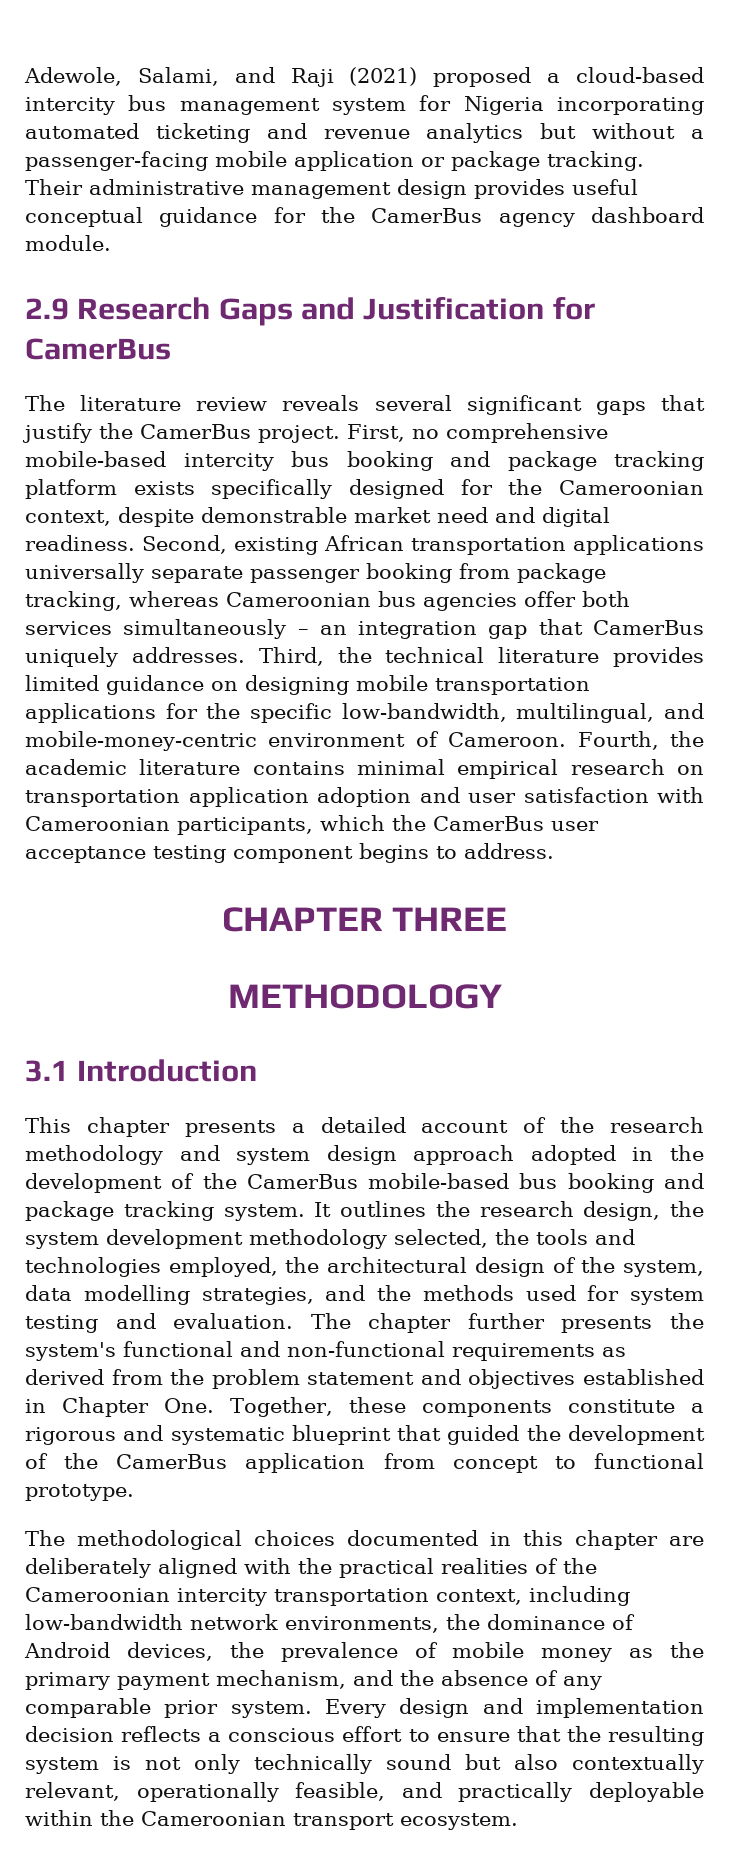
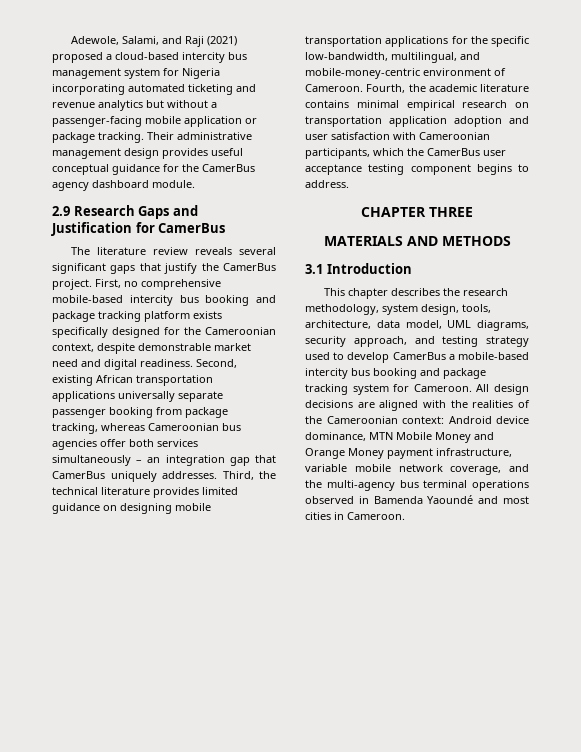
- METHODOLOGY
+ MATERIALS AND METHODS
- This chapter presents a detailed account of the research methodology and system design approach adopted in the development of the CamerBus mobile-based bus booking and package tracking system. It outlines the research design, the system development methodology selected, the tools and technologies employed, the architectural design of the system, data modelling strategies, and the methods used for system testing and evaluation. The chapter further presents the system's functional and non-functional requirements as derived from the problem statement and objectives established in Chapter One. Together, these components constitute a rigorous and systematic blueprint that guided the development of the CamerBus application from concept to functional prototype.
- The methodological choices documented in this chapter are deliberately aligned with the practical realities of the Cameroonian intercity transportation context, including low-bandwidth network environments, the dominance of Android devices, the prevalence of mobile money as the primary payment mechanism, and the absence of any comparable prior system. Every design and implementation decision reflects a conscious effort to ensure that the resulting system is not only technically sound but also contextually relevant, operationally feasible, and practically deployable within the Cameroonian transport ecosystem.
+ This chapter describes the research methodology, system design, tools, architecture, data model, UML diagrams, security approach, and testing strategy used to develop CamerBus a mobile-based intercity bus booking and package tracking system for Cameroon. All design decisions are aligned with the realities of the Cameroonian context: Android device dominance, MTN Mobile Money and Orange Money payment infrastructure, variable mobile network coverage, and the multi-agency bus terminal operations observed in Bamenda Yaoundé and most cities in Cameroon.

